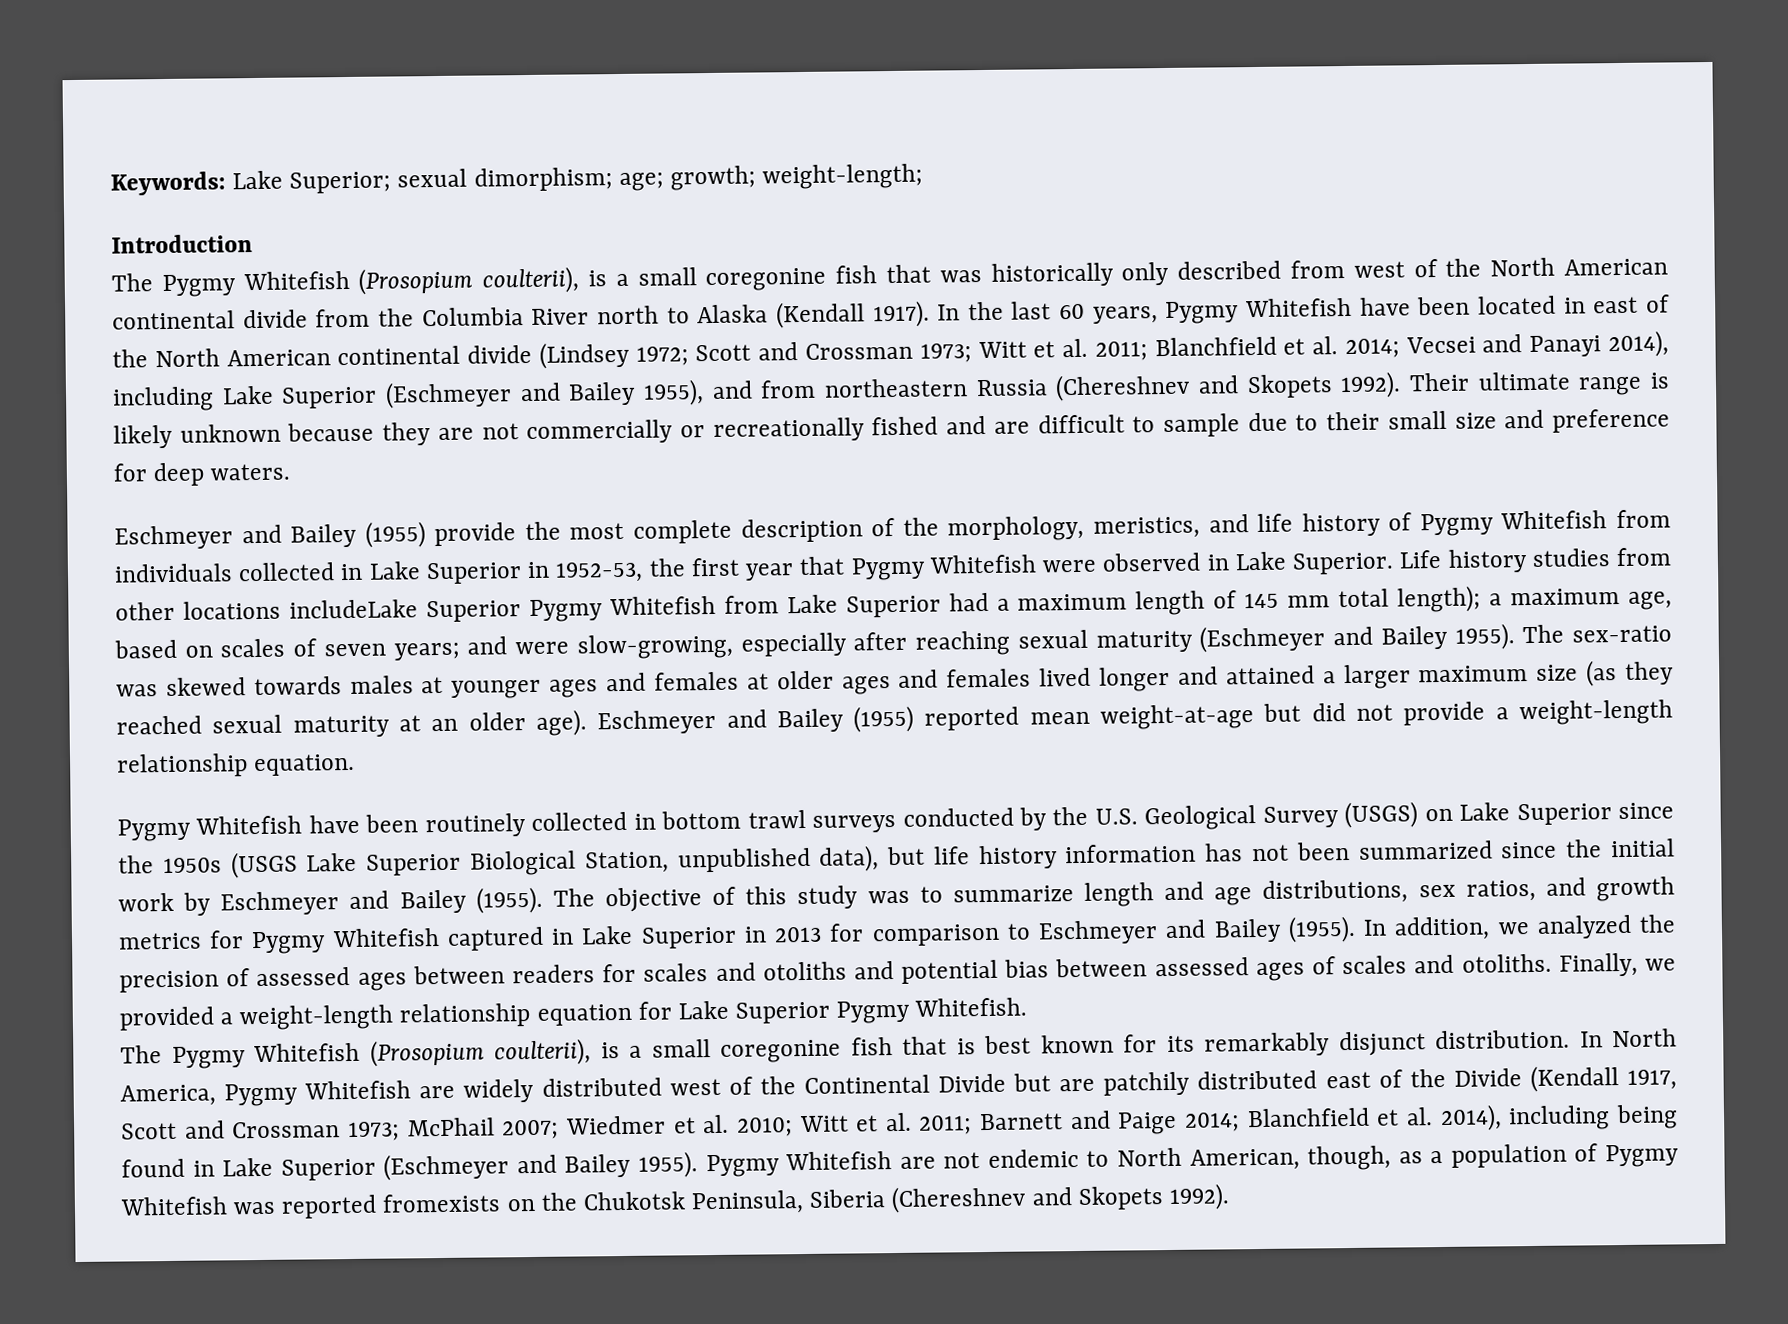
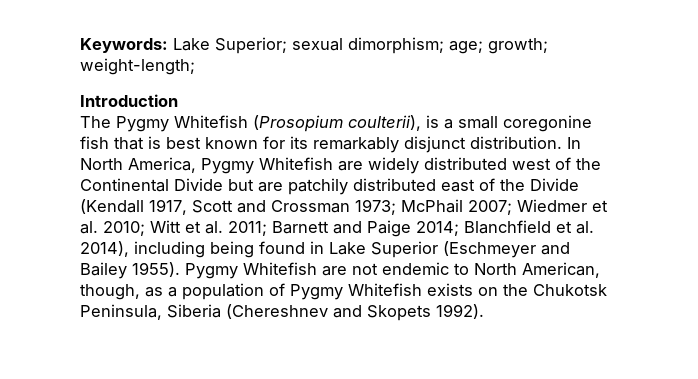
- The Pygmy Whitefish (Prosopium coulterii), is a small coregonine fish that was historically only described from west of the North American continental divide from the Columbia River north to Alaska (Kendall 1917). In the last 60 years, Pygmy Whitefish have been located in east of the North American continental divide (Lindsey 1972; Scott and Crossman 1973; Witt et al. 2011; Blanchfield et al. 2014; Vecsei and Panayi 2014), including Lake Superior (Eschmeyer and Bailey 1955), and from northeastern Russia (Chereshnev and Skopets 1992). Their ultimate range is likely unknown because they are not commercially or recreationally fished and are difficult to sample due to their small size and preference for deep waters.
- Eschmeyer and Bailey (1955) provide the most complete description of the morphology, meristics, and life history of Pygmy Whitefish from individuals collected in Lake Superior in 1952-53, the first year that Pygmy Whitefish were observed in Lake Superior. Life history studies from other locations includeLake Superior Pygmy Whitefish from Lake Superior had a maximum length of 145 mm total length); a maximum age, based on scales of seven years; and were slow-growing, especially after reaching sexual maturity (Eschmeyer and Bailey 1955). The sex-ratio was skewed towards males at younger ages and females at older ages and females lived longer and attained a larger maximum size (as they reached sexual maturity at an older age). Eschmeyer and Bailey (1955) reported mean weight-at-age but did not provide a weight-length relationship equation.
- Pygmy Whitefish have been routinely collected in bottom trawl surveys conducted by the U.S. Geological Survey (USGS) on Lake Superior since the 1950s (USGS Lake Superior Biological Station, unpublished data), but life history information has not been summarized since the initial work by Eschmeyer and Bailey (1955). The objective of this study was to summarize length and age distributions, sex ratios, and growth metrics for Pygmy Whitefish captured in Lake Superior in 2013 for comparison to Eschmeyer and Bailey (1955). In addition, we analyzed the precision of assessed ages between readers for scales and otoliths and potential bias between assessed ages of scales and otoliths. Finally, we provided a weight-length relationship equation for Lake Superior Pygmy Whitefish.
- Pygmy Whitefish are not endemic to North American, though, as a population of Pygmy Whitefish was reported fromexists on the Chukotsk Peninsula, Siberia (Chereshnev and Skopets 1992).
+ Pygmy Whitefish are not endemic to North American, though, as a population of Pygmy Whitefish exists on the Chukotsk Peninsula, Siberia (Chereshnev and Skopets 1992).

